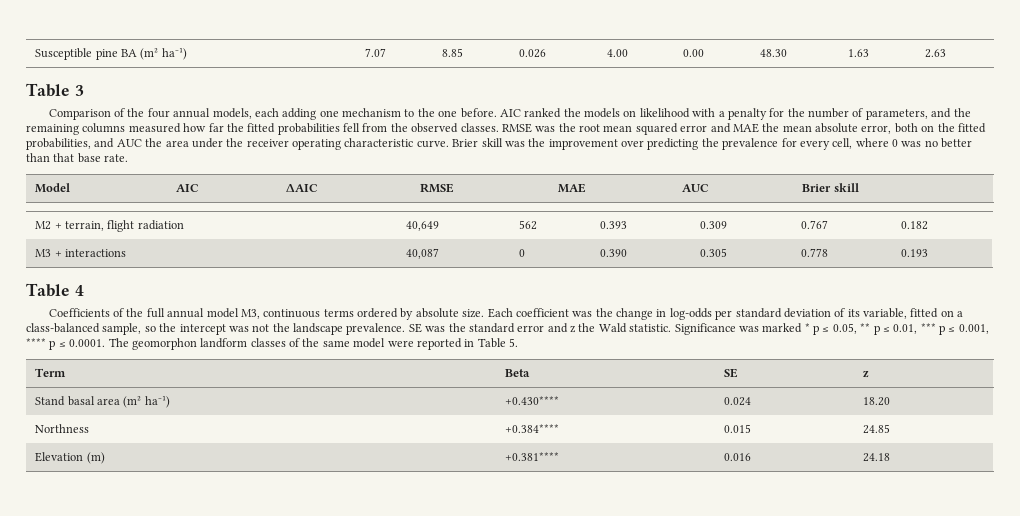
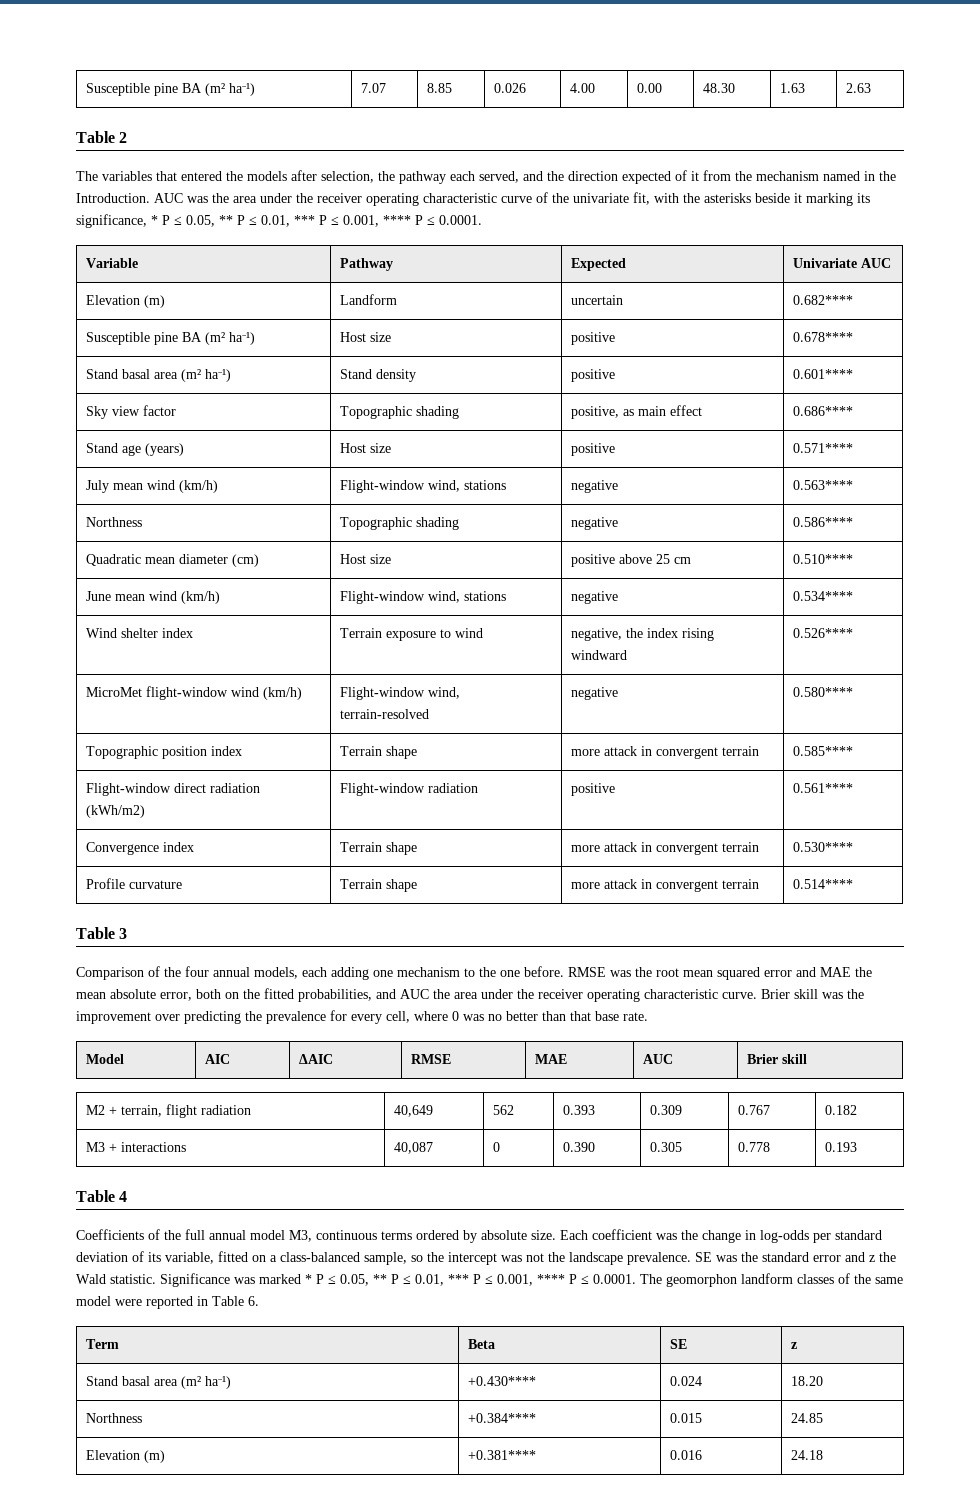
+ Table 2
+ The variables that entered the models after selection, the pathway each served, and the direction expected of it from the mechanism named in the Introduction. AUC was the area under the receiver operating characteristic curve of the univariate fit, with the asterisks beside it marking its significance, * P ≤ 0.05, ** P ≤ 0.01, *** P ≤ 0.001, **** P ≤ 0.0001.
+ Variable | Pathway | Expected | Univariate AUC
+ Elevation (m) | Landform | uncertain | 0.682****
+ Susceptible pine BA (m² ha⁻¹) | Host size | positive | 0.678****
+ Stand basal area (m² ha⁻¹) | Stand density | positive | 0.601****
+ Sky view factor | Topographic shading | positive, as main effect | 0.686****
+ Stand age (years) | Host size | positive | 0.571****
+ July mean wind (km/h) | Flight-window wind, stations | negative | 0.563****
+ Northness | Topographic shading | negative | 0.586****
+ Quadratic mean diameter (cm) | Host size | positive above 25 cm | 0.510****
+ June mean wind (km/h) | Flight-window wind, stations | negative | 0.534****
+ Wind shelter index | Terrain exposure to wind | negative, the index rising windward | 0.526****
+ MicroMet flight-window wind (km/h) | Flight-window wind, terrain-resolved | negative | 0.580****
+ Topographic position index | Terrain shape | more attack in convergent terrain | 0.585****
+ Flight-window direct radiation (kWh/m2) | Flight-window radiation | positive | 0.561****
+ Convergence index | Terrain shape | more attack in convergent terrain | 0.530****
+ Profile curvature | Terrain shape | more attack in convergent terrain | 0.514****
- AIC ranked the models on likelihood with a penalty for the number of parameters, and the remaining columns measured how far the fitted probabilities fell from the observed classes.
- Significance was marked * p ≤ 0.05, ** p ≤ 0.01, *** p ≤ 0.001, **** p ≤ 0.0001. The geomorphon landform classes of the same model were reported in Table 5.
+ Significance was marked * P ≤ 0.05, ** P ≤ 0.01, *** P ≤ 0.001, **** P ≤ 0.0001. The geomorphon landform classes of the same model were reported in Table 6.

